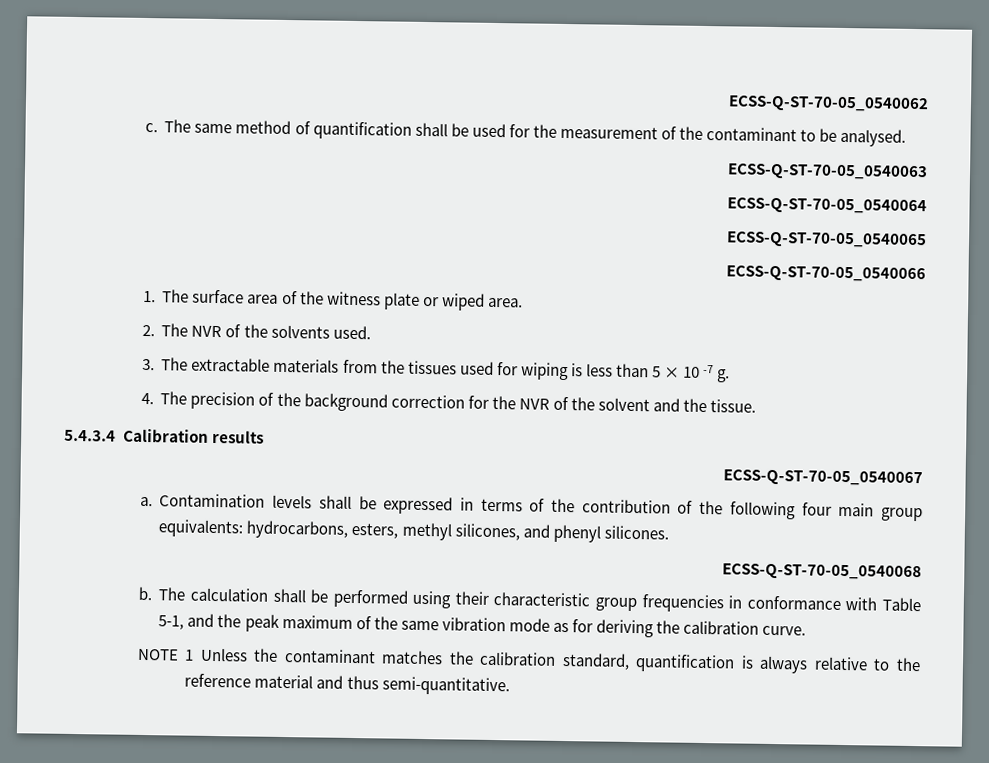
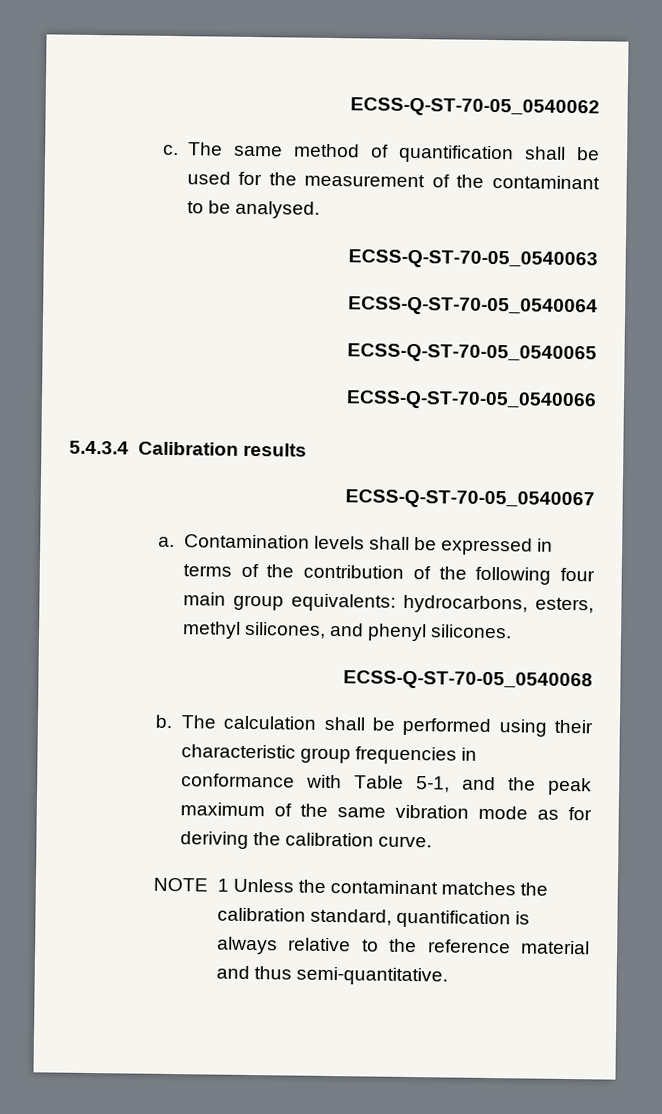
- 1. The surface area of the witness plate or wiped area.
- 2. The NVR of the solvents used.
- 3. The extractable materials from the tissues used for wiping is less than 5 × 10 -7 g.
- 4. The precision of the background correction for the NVR of the solvent and the tissue.

